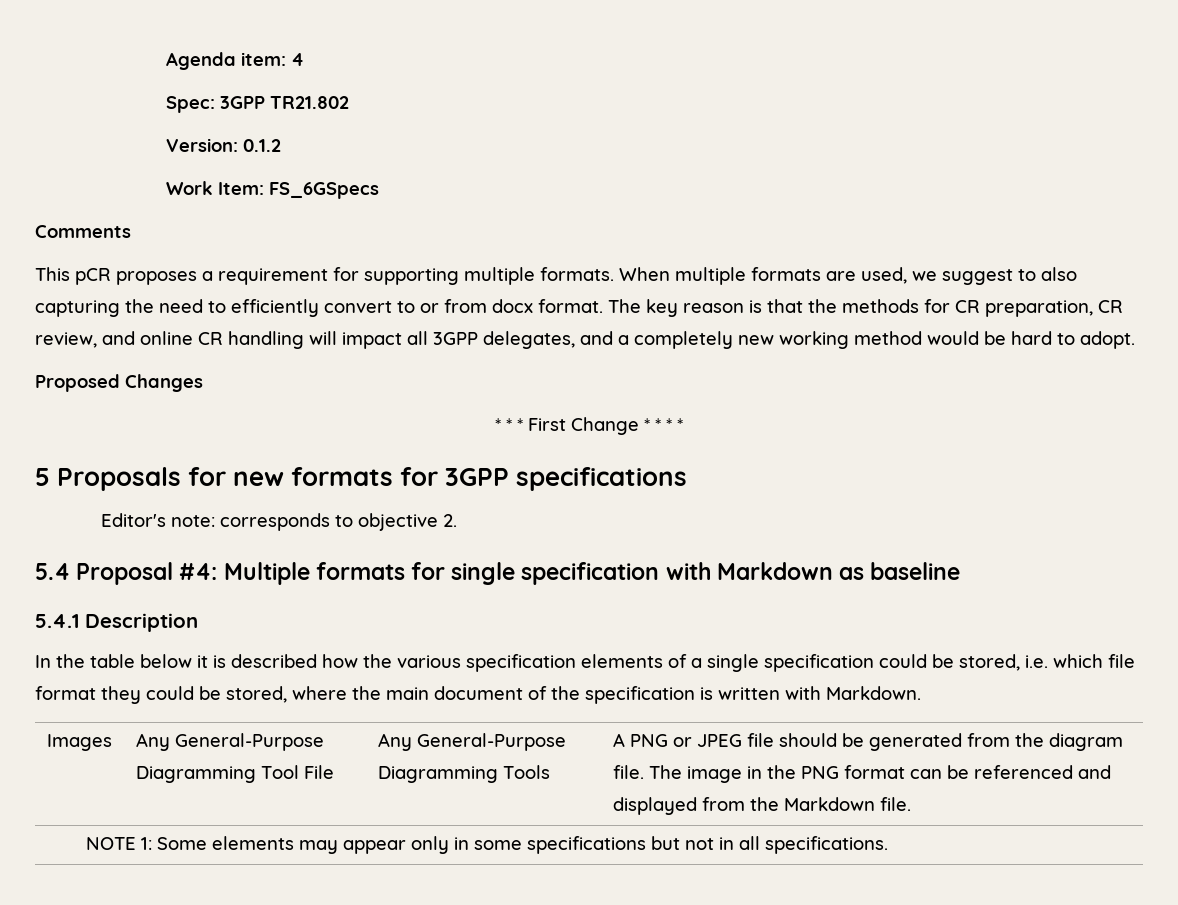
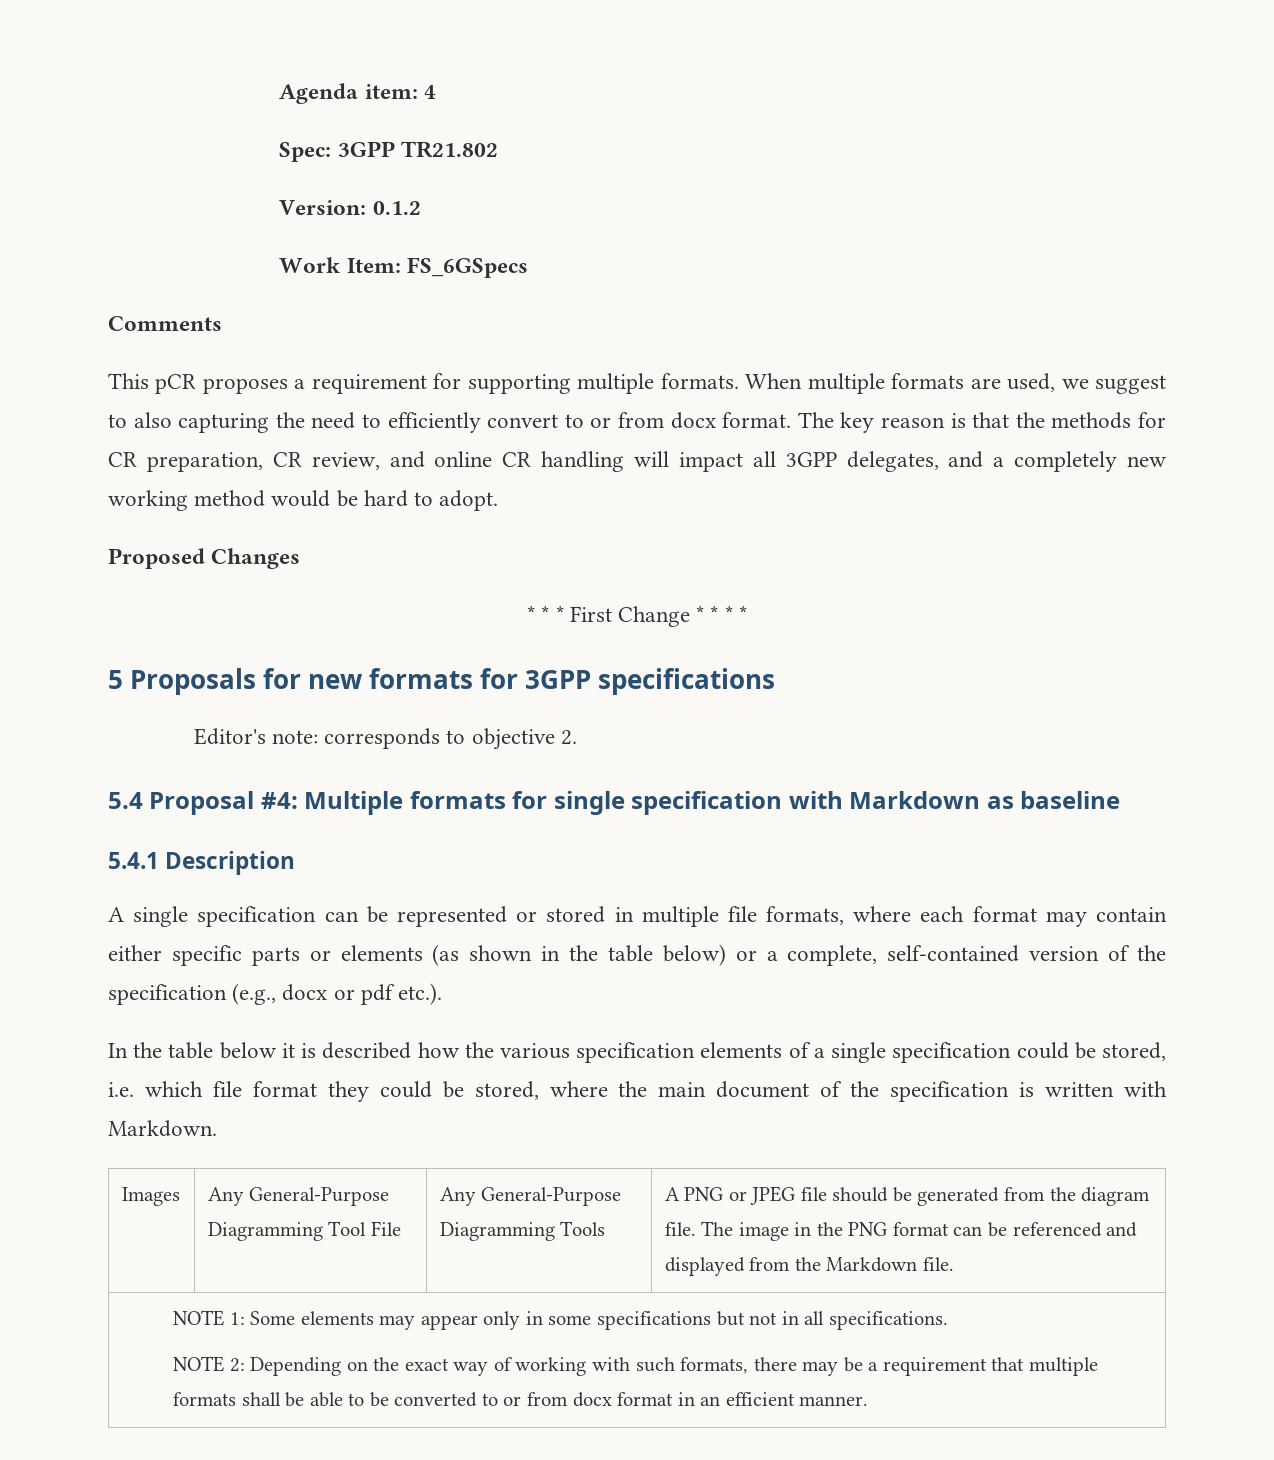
+ A single specification can be represented or stored in multiple file formats, where each format may contain either specific parts or elements (as shown in the table below) or a complete, self-contained version of the specification (e.g., docx or pdf etc.).
+ NOTE 2: Depending on the exact way of working with such formats, there may be a requirement that multiple formats shall be able to be converted to or from docx format in an efficient manner.

